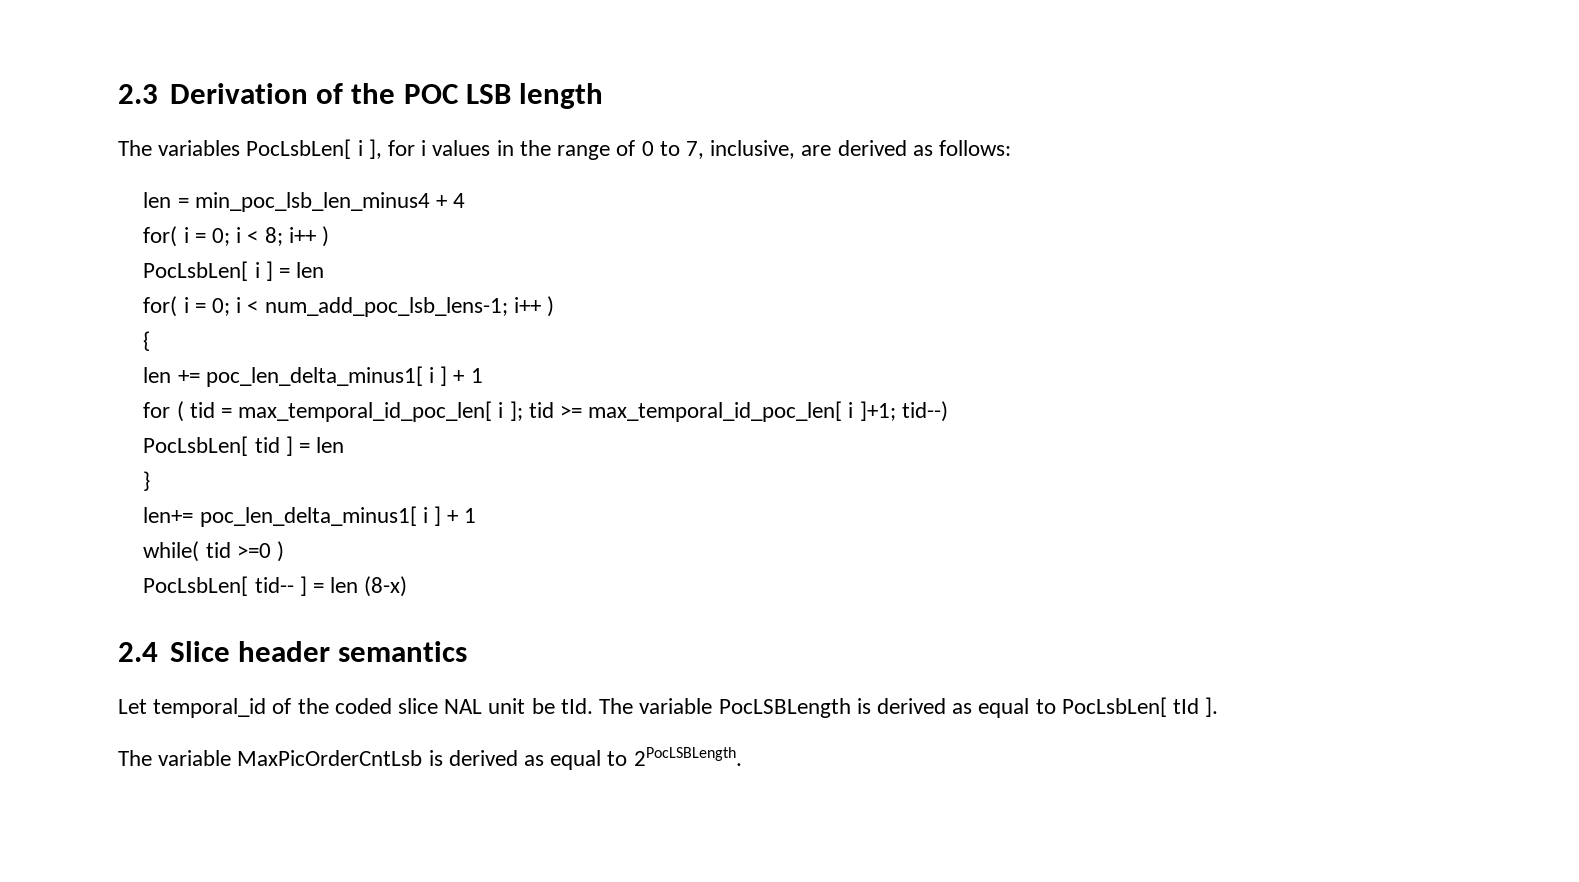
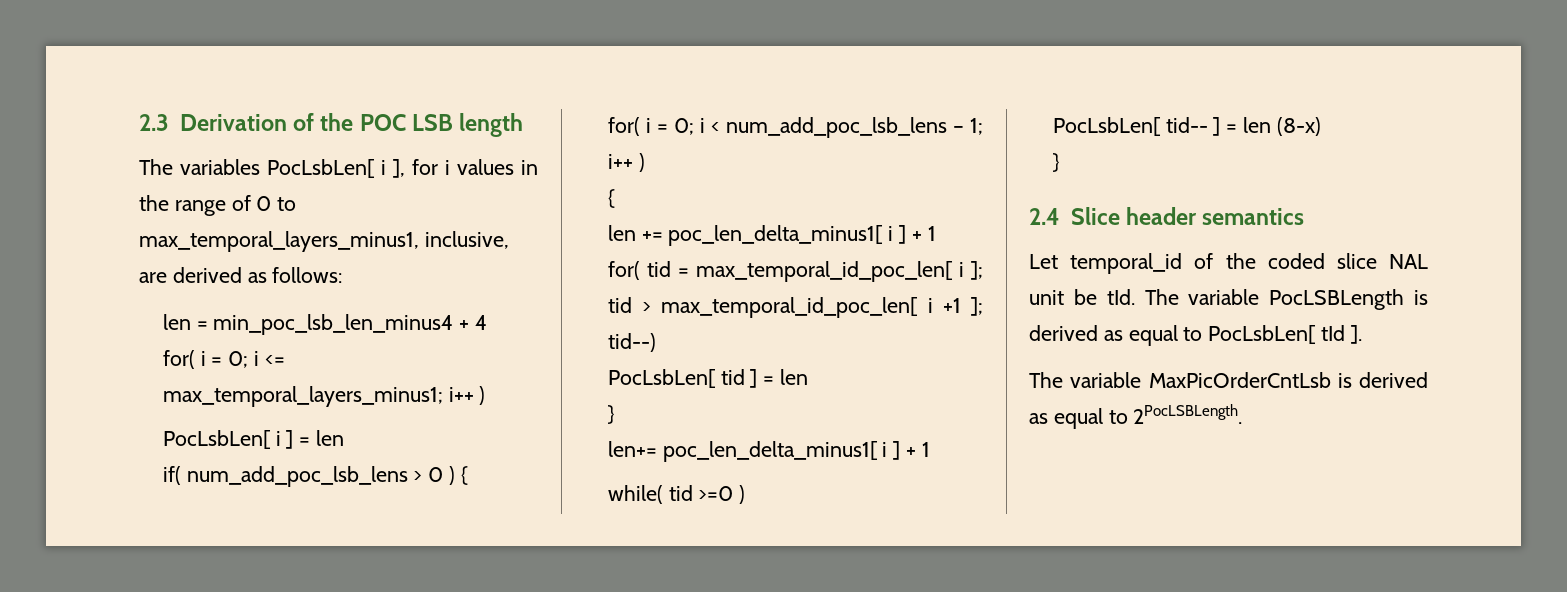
- The variables PocLsbLen[ i ], for i values in the range of 0 to 7, inclusive, are derived as follows:
+ The variables PocLsbLen[ i ], for i values in the range of 0 to max_temporal_layers_minus1, inclusive, are derived as follows:
- for( i = 0; i < 8; i++ )
+ for( i = 0; i <= max_temporal_layers_minus1; i++ )
- for( i = 0; i < num_add_poc_lsb_lens-1; i++ )
+ if( num_add_poc_lsb_lens > 0 ) {
+ for( i = 0; i < num_add_poc_lsb_lens – 1; i++ )
- for ( tid = max_temporal_id_poc_len[ i ]; tid >= max_temporal_id_poc_len[ i ]+1; tid--)
+ for( tid = max_temporal_id_poc_len[ i ]; tid > max_temporal_id_poc_len[ i +1 ]; tid--)
  PocLsbLen[ tid-- ] = len (8-x)
+ }

